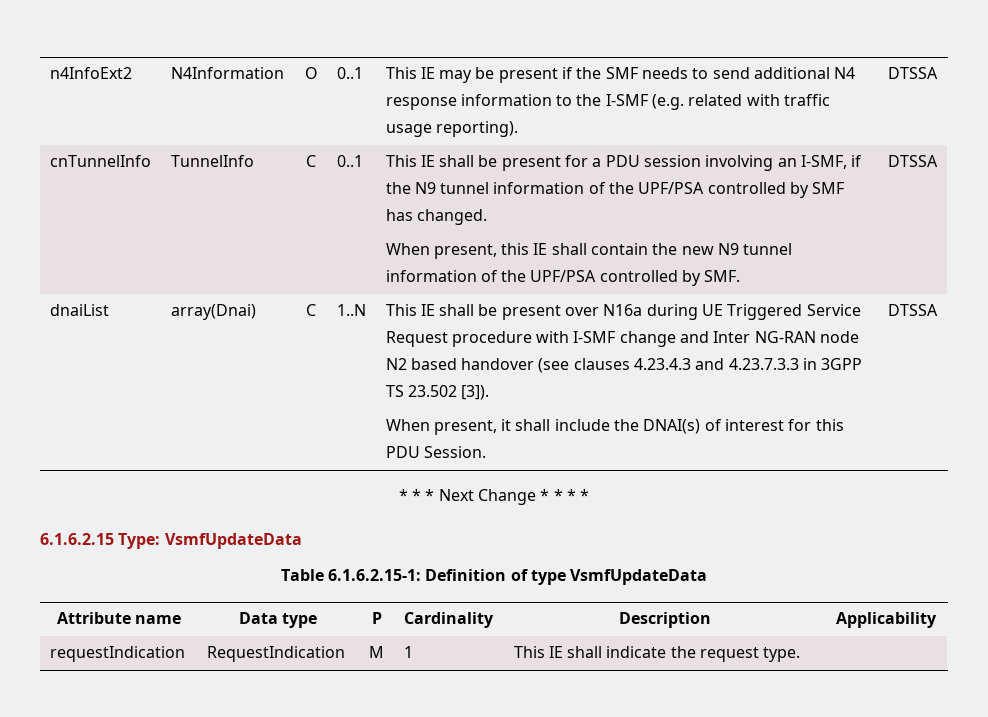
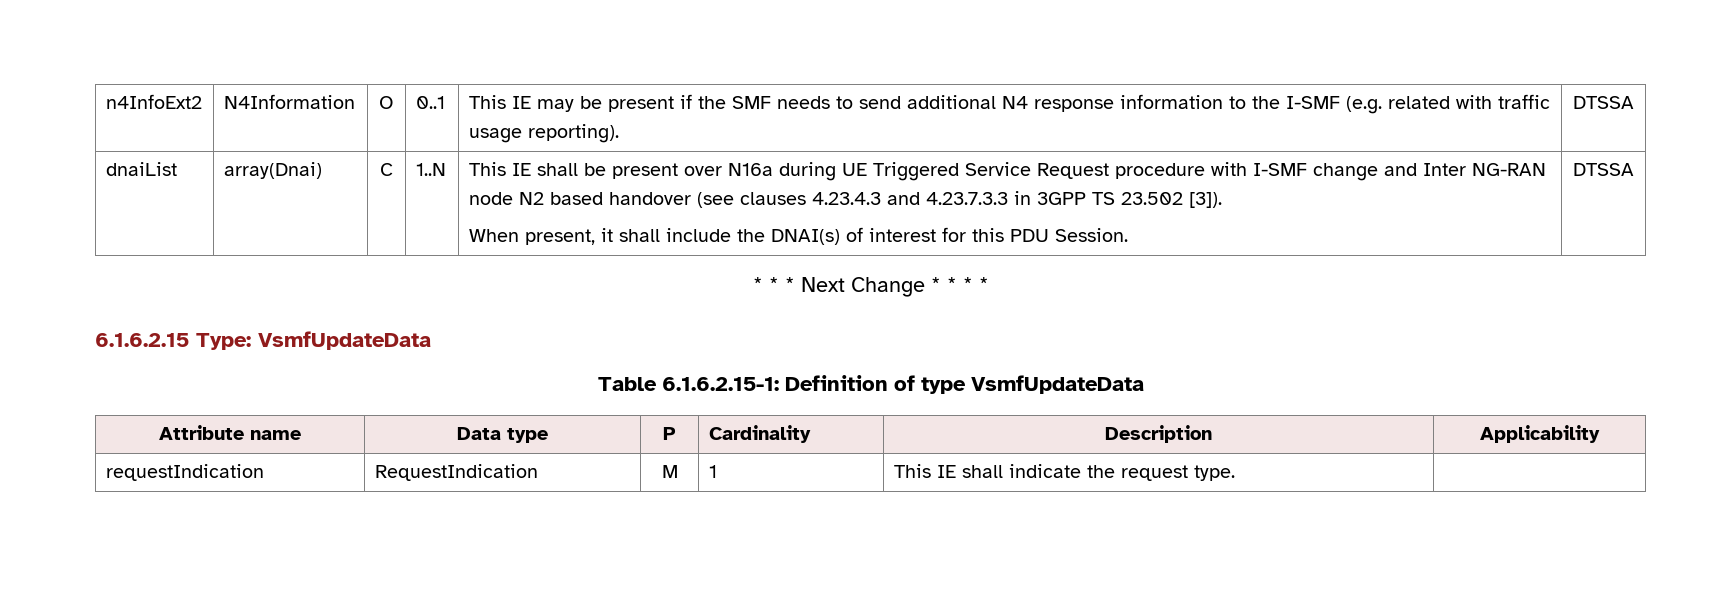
- cnTunnelInfo | TunnelInfo | C | 0..1 | This IE shall be present for a PDU session involving an I-SMF, if the N9 tunnel information of the UPF/PSA controlled by SMF has changed.
- When present, this IE shall contain the new N9 tunnel information of the UPF/PSA controlled by SMF. | DTSSA

